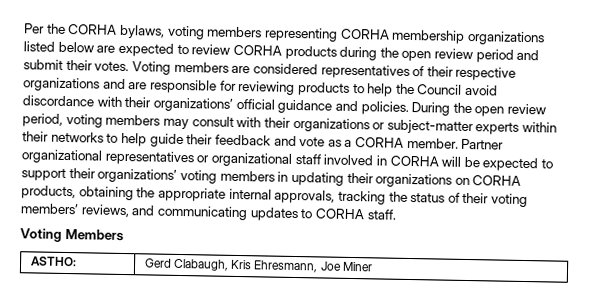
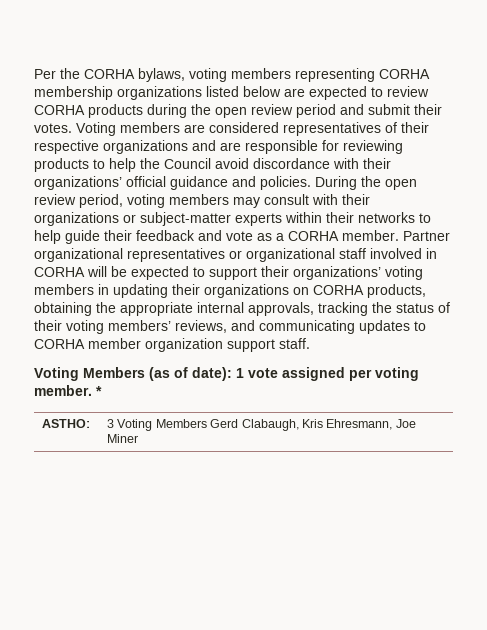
- Partner organizational representatives or organizational staff involved in CORHA will be expected to support their organizations’ voting members in updating their organizations on CORHA products, obtaining the appropriate internal approvals, tracking the status of their voting members’ reviews, and communicating updates to CORHA staff.
+ Partner organizational representatives or organizational staff involved in CORHA will be expected to support their organizations’ voting members in updating their organizations on CORHA products, obtaining the appropriate internal approvals, tracking the status of their voting members’ reviews, and communicating updates to CORHA member organization support staff.
- Voting Members
- ASTHO: | Gerd Clabaugh, Kris Ehresmann, Joe Miner
+ Voting Members (as of date): 1 vote assigned per voting member. *
+ ASTHO: | 3 Voting Members Gerd Clabaugh, Kris Ehresmann, Joe Miner

